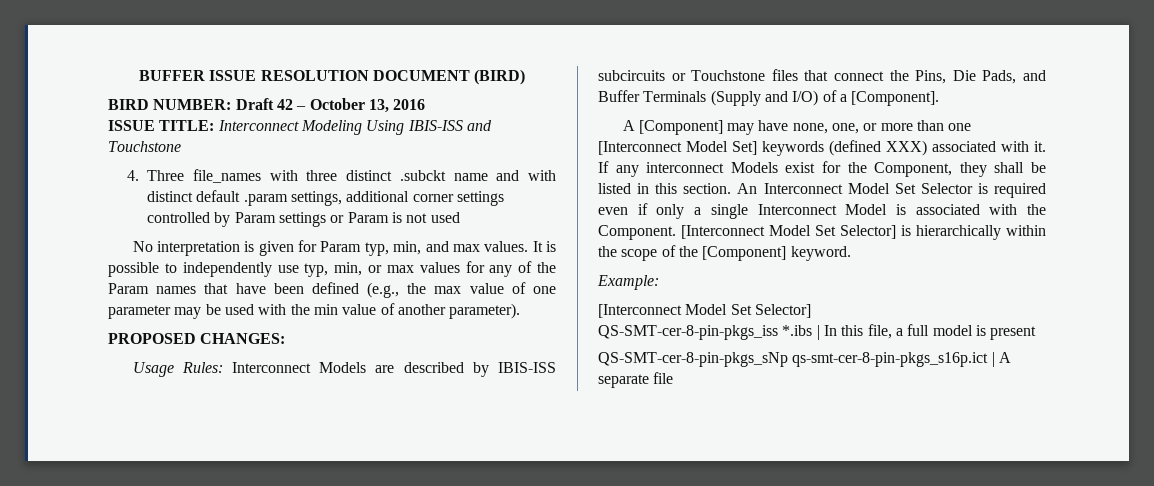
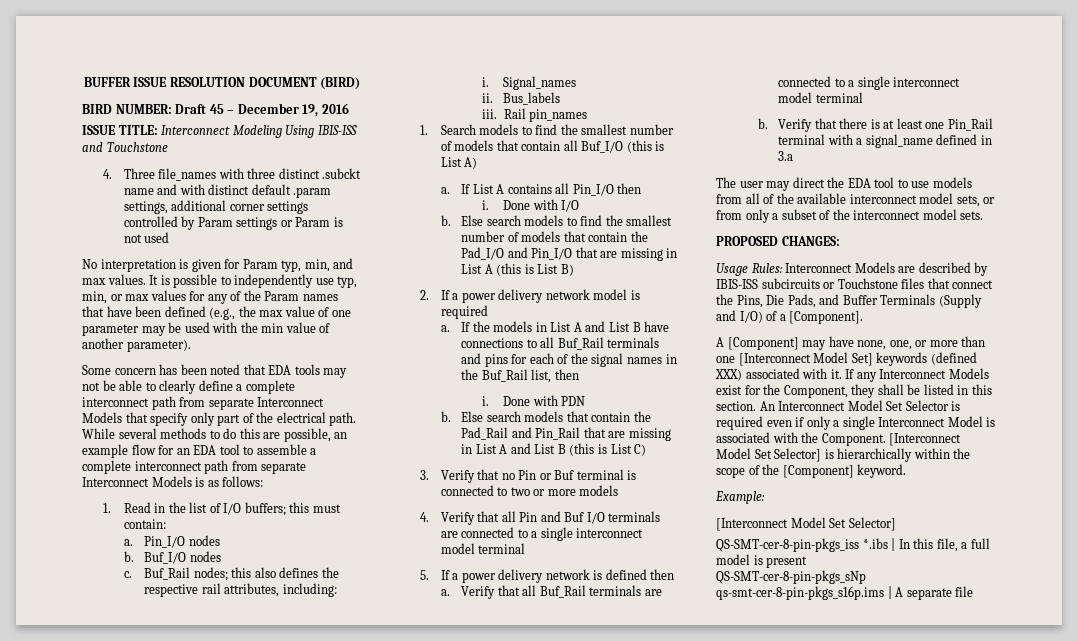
- BIRD NUMBER: Draft 42 – October 13, 2016
+ BIRD NUMBER: Draft 45 – December 19, 2016
+ Some concern has been noted that EDA tools may not be able to clearly define a complete interconnect path from separate Interconnect Models that specify only part of the electrical path. While several methods to do this are possible, an example flow for an EDA tool to assemble a complete interconnect path from separate Interconnect Models is as follows:
+ 1. Read in the list of I/O buffers; this must contain:
+ a. Pin_I/O nodes
+ b. Buf_I/O nodes
+ c. Buf_Rail nodes; this also defines the respective rail attributes, including:
+ i. Signal_names
+ ii. Bus_labels
+ iii. Rail pin_names
+ 1. Search models to find the smallest number of models that contain all Buf_I/O (this is List A)
+ a. If List A contains all Pin_I/O then
+ i. Done with I/O
+ b. Else search models to find the smallest number of models that contain the Pad_I/O and Pin_I/O that are missing in List A (this is List B)
+ 2. If a power delivery network model is required
+ a. If the models in List A and List B have connections to all Buf_Rail terminals and pins for each of the signal names in the Buf_Rail list, then
+ i. Done with PDN
+ b. Else search models that contain the Pad_Rail and Pin_Rail that are missing in List A and List B (this is List C)
+ 3. Verify that no Pin or Buf terminal is connected to two or more models
+ 4. Verify that all Pin and Buf I/O terminals are connected to a single interconnect model terminal
+ 5. If a power delivery network is defined then
+ a. Verify that all Buf_Rail terminals are connected to a single interconnect model terminal
+ b. Verify that there is at least one Pin_Rail terminal with a signal_name defined in 3.a
+ The user may direct the EDA tool to use models from all of the available interconnect model sets, or from only a subset of the interconnect model sets.
- If any interconnect Models exist for the Component, they shall be listed in this section.
+ If any Interconnect Models exist for the Component, they shall be listed in this section.
- QS-SMT-cer-8-pin-pkgs_sNp qs-smt-cer-8-pin-pkgs_s16p.ict | A separate file
+ QS-SMT-cer-8-pin-pkgs_sNp qs-smt-cer-8-pin-pkgs_s16p.ims | A separate file

